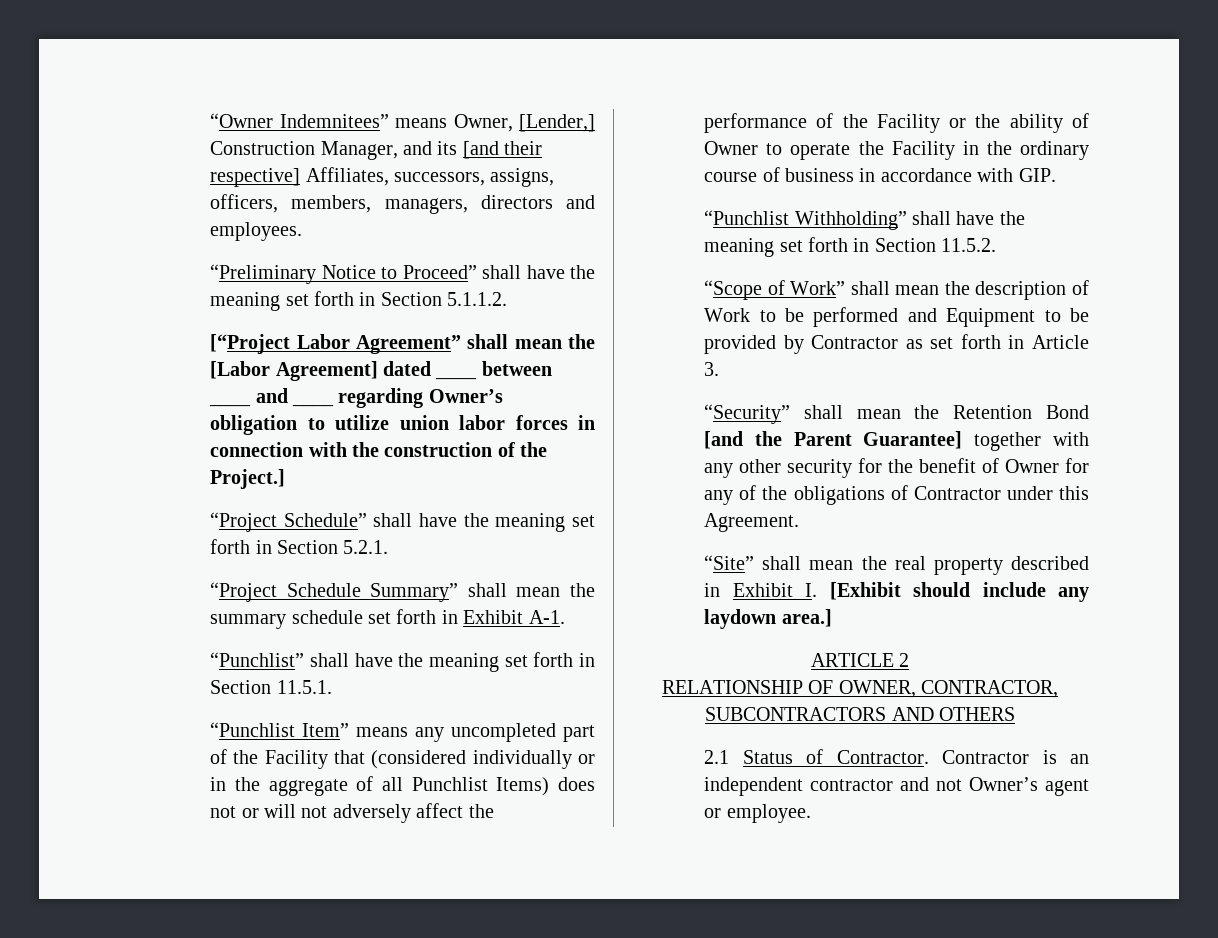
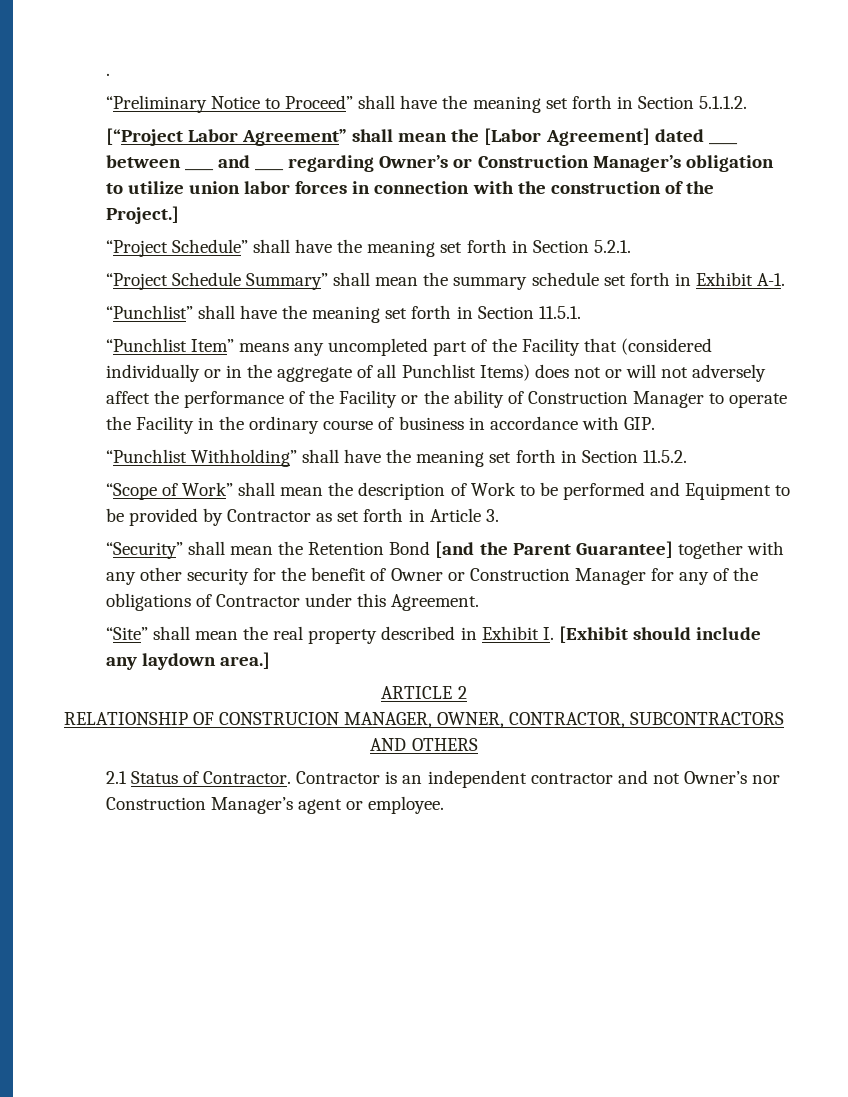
- “Owner Indemnitees” means Owner, [Lender,] Construction Manager, and its [and their respective] Affiliates, successors, assigns, officers, members, managers, directors and employees.
+ .
- [“Project Labor Agreement” shall mean the [Labor Agreement] dated ____ between ____ and ____ regarding Owner’s obligation to utilize union labor forces in connection with the construction of the Project.]
+ [“Project Labor Agreement” shall mean the [Labor Agreement] dated ____ between ____ and ____ regarding Owner’s or Construction Manager’s obligation to utilize union labor forces in connection with the construction of the Project.]
- “Punchlist Item” means any uncompleted part of the Facility that (considered individually or in the aggregate of all Punchlist Items) does not or will not adversely affect the performance of the Facility or the ability of Owner to operate the Facility in the ordinary course of business in accordance with GIP.
+ “Punchlist Item” means any uncompleted part of the Facility that (considered individually or in the aggregate of all Punchlist Items) does not or will not adversely affect the performance of the Facility or the ability of Construction Manager to operate the Facility in the ordinary course of business in accordance with GIP.
- “Security” shall mean the Retention Bond [and the Parent Guarantee] together with any other security for the benefit of Owner for any of the obligations of Contractor under this Agreement.
+ “Security” shall mean the Retention Bond [and the Parent Guarantee] together with any other security for the benefit of Owner or Construction Manager for any of the obligations of Contractor under this Agreement.
- RELATIONSHIP OF OWNER, CONTRACTOR, SUBCONTRACTORS AND OTHERS
+ RELATIONSHIP OF CONSTRUCION MANAGER, OWNER, CONTRACTOR, SUBCONTRACTORS AND OTHERS
- Contractor is an independent contractor and not Owner’s agent or employee.
+ Contractor is an independent contractor and not Owner’s nor Construction Manager’s agent or employee.

